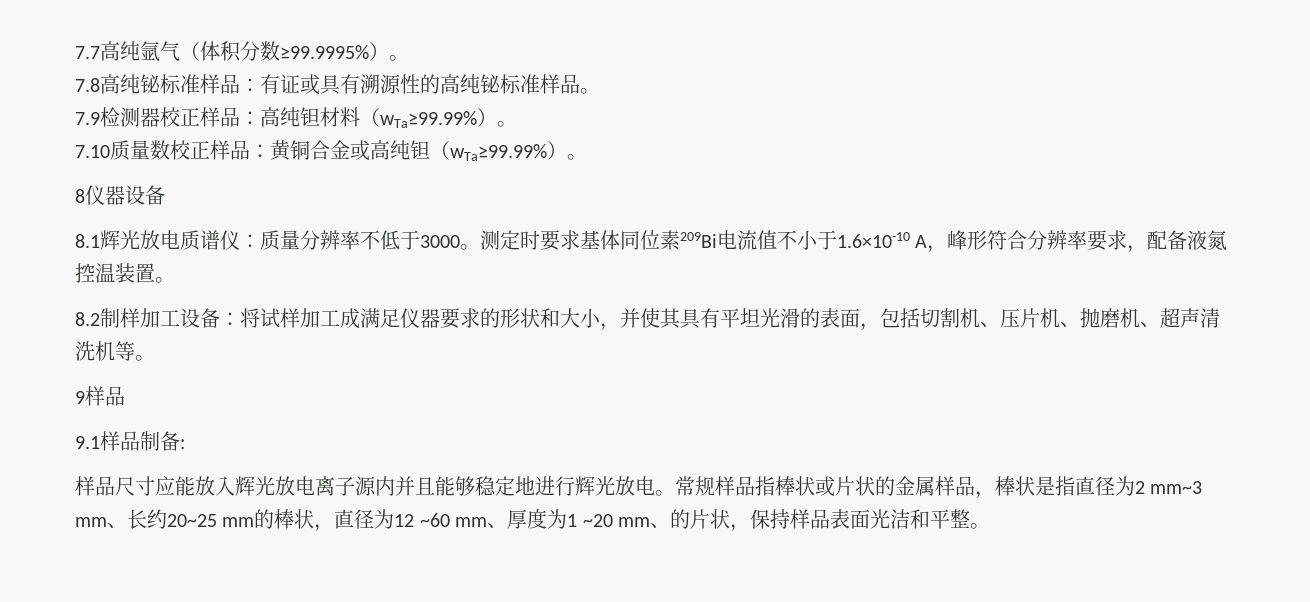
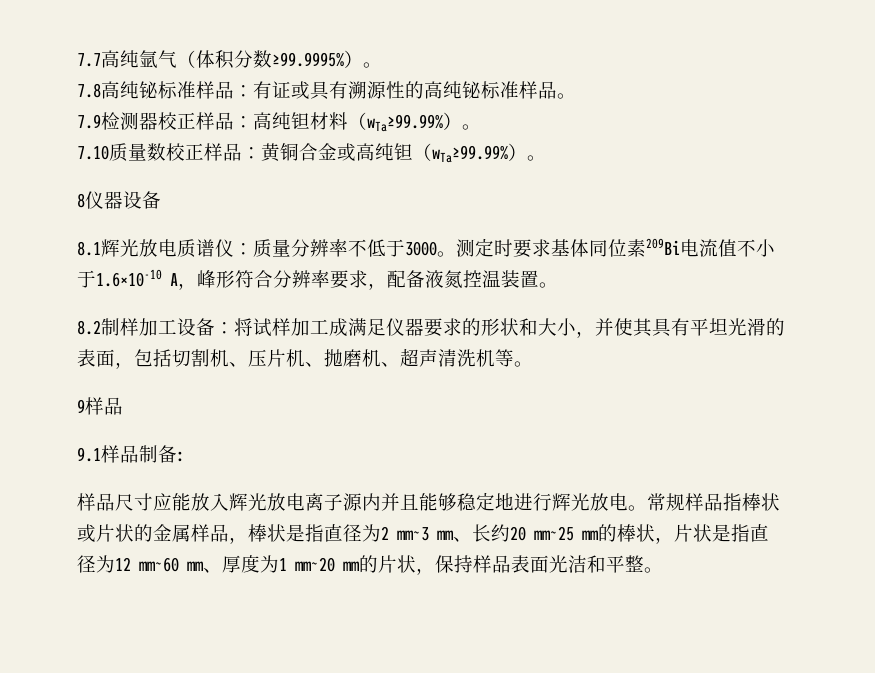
- 常规样品指棒状或片状的金属样品，棒状是指直径为2 mm~3 mm、长约20~25 mm的棒状，直径为12 ~60 mm、厚度为1 ~20 mm、的片状，保持样品表面光洁和平整。
+ 常规样品指棒状或片状的金属样品，棒状是指直径为2 mm~3 mm、长约20 mm~25 mm的棒状，片状是指直径为12 mm~60 mm、厚度为1 mm~20 mm的片状，保持样品表面光洁和平整。

